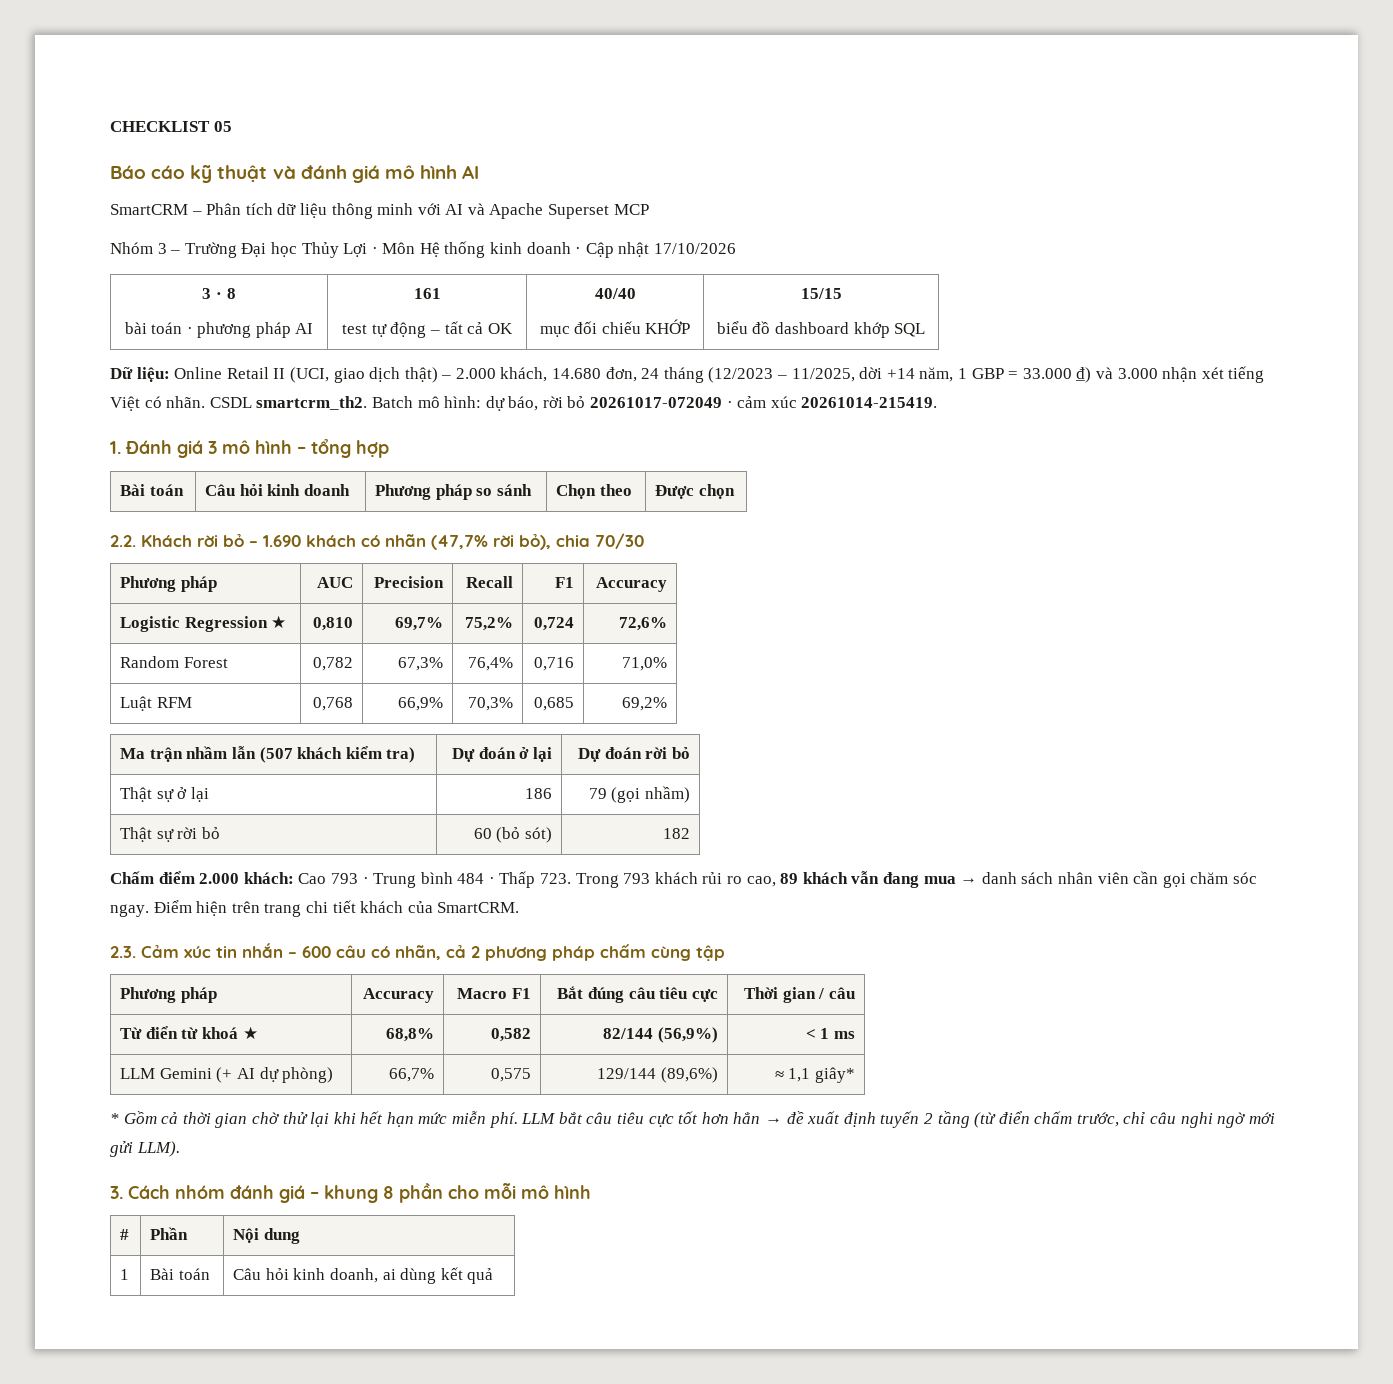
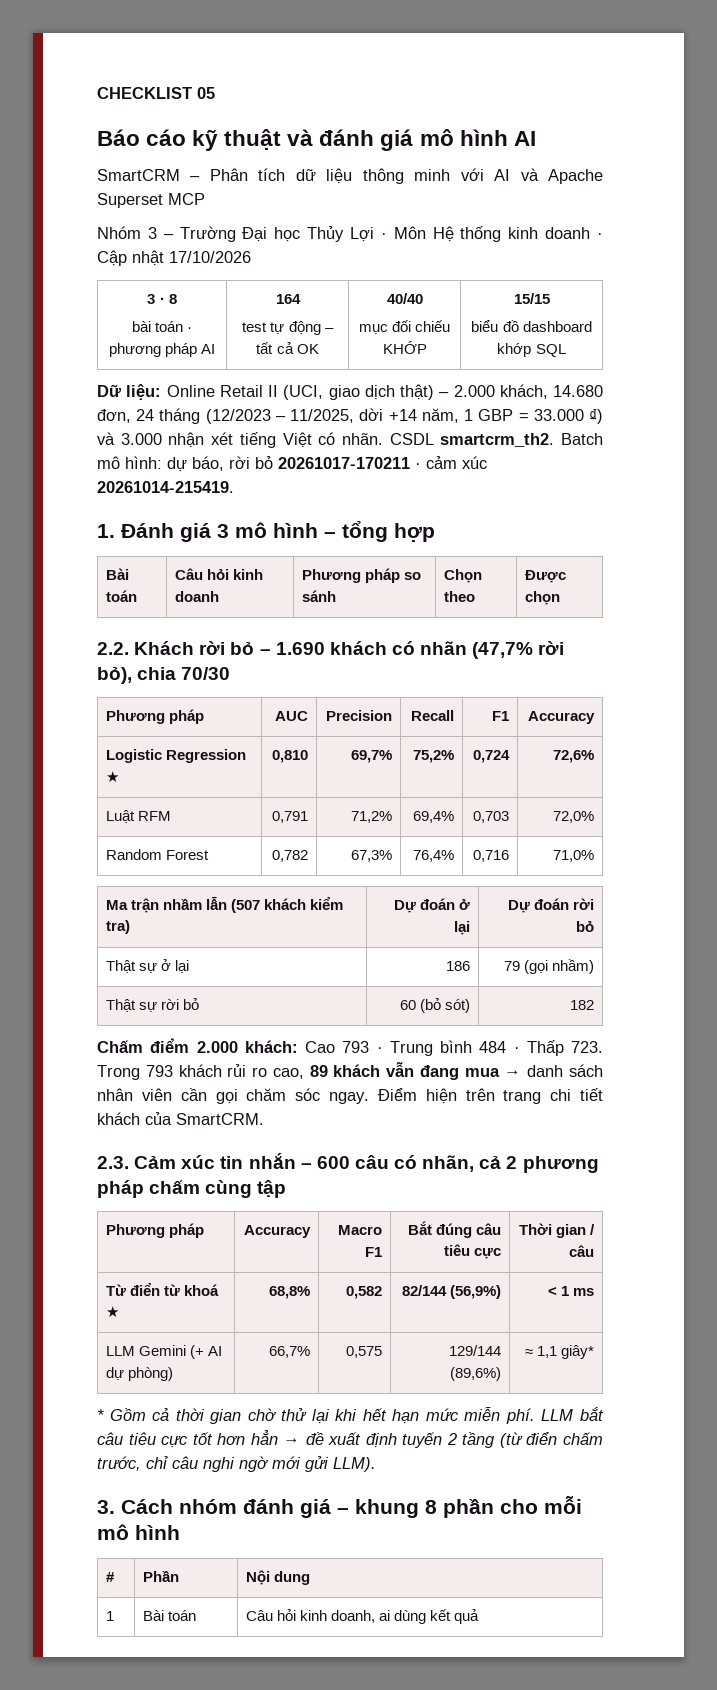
  3 · 8
- bài toán · phương pháp AI | 161
+ bài toán · phương pháp AI | 164
- Batch mô hình: dự báo, rời bỏ 20261017-072049 · cảm xúc 20261014-215419.
+ Batch mô hình: dự báo, rời bỏ 20261017-170211 · cảm xúc 20261014-215419.
+ Luật RFM | 0,791 | 71,2% | 69,4% | 0,703 | 72,0%
- Luật RFM | 0,768 | 66,9% | 70,3% | 0,685 | 69,2%

